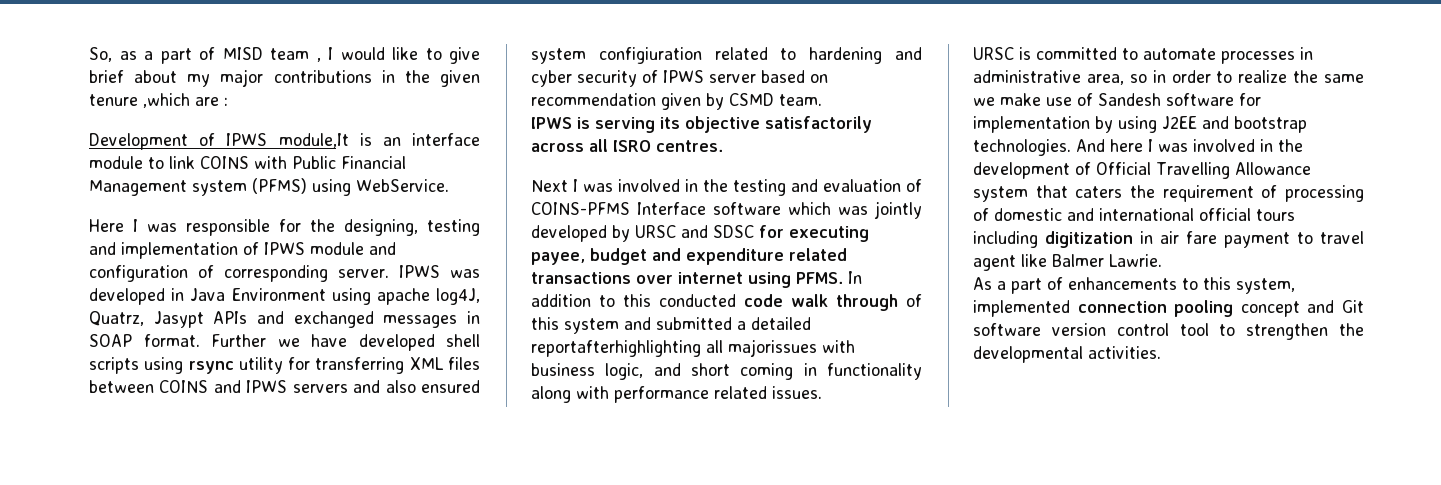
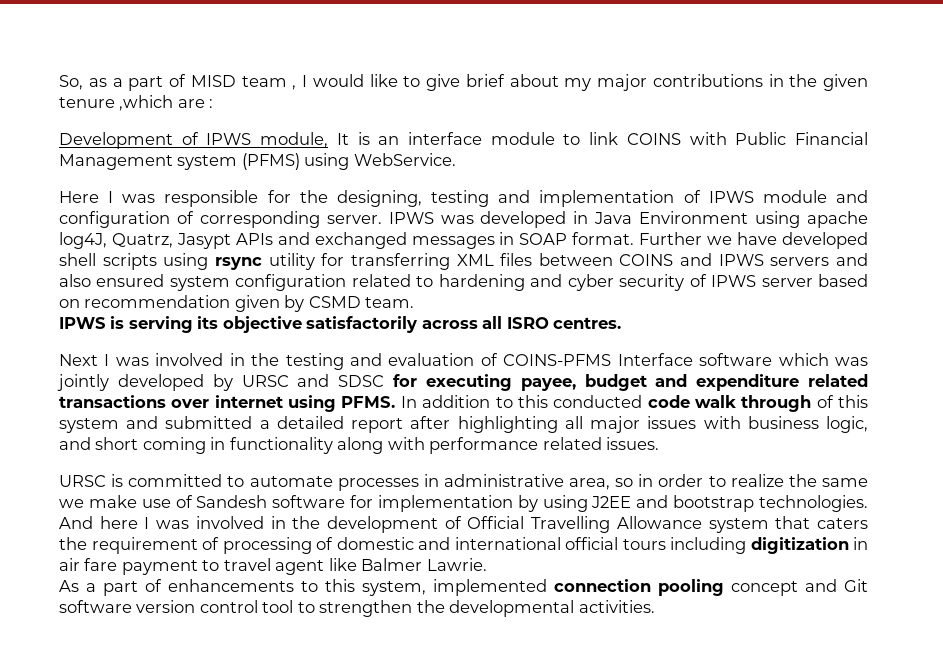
- Development of IPWS module,It is an interface module to link COINS with Public Financial Management system (PFMS) using WebService.
+ Development of IPWS module, It is an interface module to link COINS with Public Financial Management system (PFMS) using WebService.
- Further we have developed shell scripts using rsync utility for transferring XML files between COINS and IPWS servers and also ensured system configiuration related to hardening and cyber security of IPWS server based on recommendation given by CSMD team.
+ Further we have developed shell scripts using rsync utility for transferring XML files between COINS and IPWS servers and also ensured system configuration related to hardening and cyber security of IPWS server based on recommendation given by CSMD team.
- In addition to this conducted code walk through of this system and submitted a detailed reportafterhighlighting all majorissues with business logic, and short coming in functionality along with performance related issues.
+ In addition to this conducted code walk through of this system and submitted a detailed report after highlighting all major issues with business logic, and short coming in functionality along with performance related issues.

